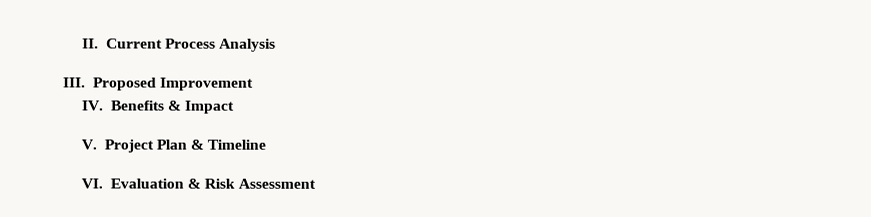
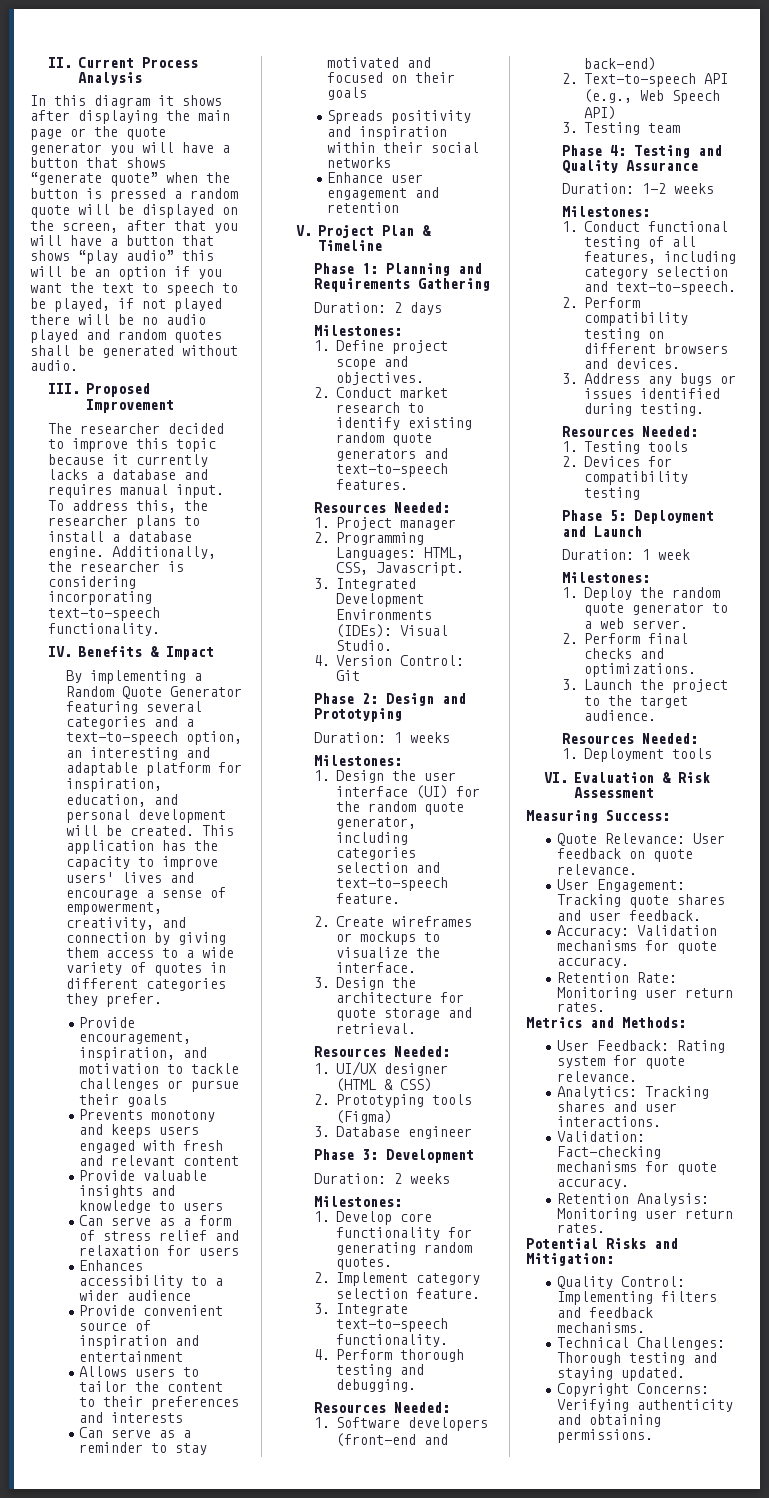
+ In this diagram it shows after displaying the main page or the quote generator you will have a button that shows “generate quote” when the button is pressed a random quote will be displayed on the screen, after that you will have a button that shows “play audio” this will be an option if you want the text to speech to be played, if not played there will be no audio played and random quotes shall be generated without audio.
  III. Proposed Improvement
+ The researcher decided to improve this topic because it currently lacks a database and requires manual input. To address this, the researcher plans to install a database engine. Additionally, the researcher is considering incorporating text-to-speech functionality.
  IV. Benefits & Impact
+ By implementing a Random Quote Generator featuring several categories and a text-to-speech option, an interesting and adaptable platform for inspiration, education, and personal development will be created. This application has the capacity to improve users' lives and encourage a sense of empowerment, creativity, and connection by giving them access to a wide variety of quotes in different categories they prefer.
+ Provide encouragement, inspiration, and motivation to tackle challenges or pursue their goals
+ Prevents monotony and keeps users engaged with fresh and relevant content
+ Provide valuable insights and knowledge to users
+ Can serve as a form of stress relief and relaxation for users
+ Enhances accessibility to a wider audience
+ Provide convenient source of inspiration and entertainment
+ Allows users to tailor the content to their preferences and interests
+ Can serve as a reminder to stay motivated and focused on their goals
+ Spreads positivity and inspiration within their social networks
+ Enhance user engagement and retention
+ Phase 1: Planning and Requirements Gathering
+ Duration: 2 days
+ Milestones:
+ 1. Define project scope and objectives.
+ 2. Conduct market research to identify existing random quote generators and text-to-speech features.
+ Resources Needed:
+ 1. Project manager
+ 2. Programming Languages: HTML, CSS, Javascript.
+ 3. Integrated Development Environments (IDEs): Visual Studio.
+ 4. Version Control: Git
+ Phase 2: Design and Prototyping
+ Duration: 1 weeks
+ Milestones:
+ 1. Design the user interface (UI) for the random quote generator, including categories selection and text-to-speech feature.
+ 2. Create wireframes or mockups to visualize the interface.
+ 3. Design the architecture for quote storage and retrieval.
+ Resources Needed:
+ 1. UI/UX designer (HTML & CSS)
+ 2. Prototyping tools (Figma)
+ 3. Database engineer
+ Phase 3: Development
+ Duration: 2 weeks
+ Milestones:
+ 1. Develop core functionality for generating random quotes.
+ 2. Implement category selection feature.
+ 3. Integrate text-to-speech functionality.
+ 4. Perform thorough testing and debugging.
+ Resources Needed:
+ 1. Software developers (front-end and back-end)
+ 2. Text-to-speech API (e.g., Web Speech API)
+ 3. Testing team
+ Phase 4: Testing and Quality Assurance
+ Duration: 1-2 weeks
+ Milestones:
+ 1. Conduct functional testing of all features, including category selection and text-to-speech.
+ 2. Perform compatibility testing on different browsers and devices.
+ 3. Address any bugs or issues identified during testing.
+ Resources Needed:
+ 1. Testing tools
+ 2. Devices for compatibility testing
+ Phase 5: Deployment and Launch
+ Duration: 1 week
+ Milestones:
+ 1. Deploy the random quote generator to a web server.
+ 2. Perform final checks and optimizations.
+ 3. Launch the project to the target audience.
+ Resources Needed:
+ 1. Deployment tools
+ Measuring Success:
+ Quote Relevance: User feedback on quote relevance.
+ User Engagement: Tracking quote shares and user feedback.
+ Accuracy: Validation mechanisms for quote accuracy.
+ Retention Rate: Monitoring user return rates.
+ Metrics and Methods:
+ User Feedback: Rating system for quote relevance.
+ Analytics: Tracking shares and user interactions.
+ Validation: Fact-checking mechanisms for quote accuracy.
+ Retention Analysis: Monitoring user return rates.
+ Potential Risks and Mitigation:
+ Quality Control: Implementing filters and feedback mechanisms.
+ Technical Challenges: Thorough testing and staying updated.
+ Copyright Concerns: Verifying authenticity and obtaining permissions.

